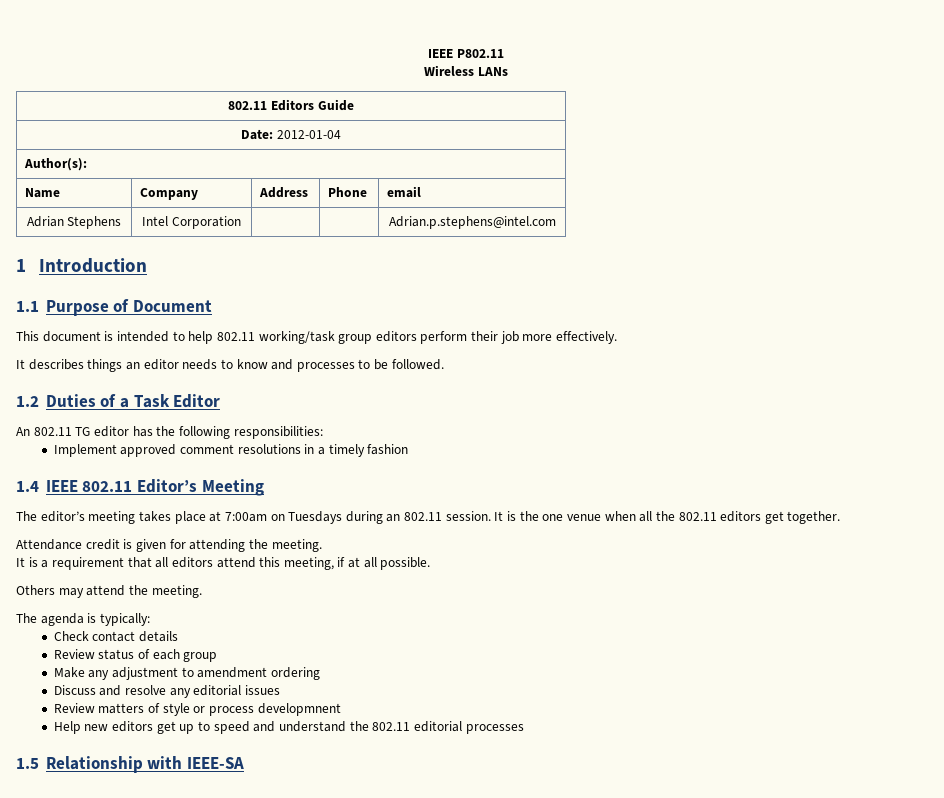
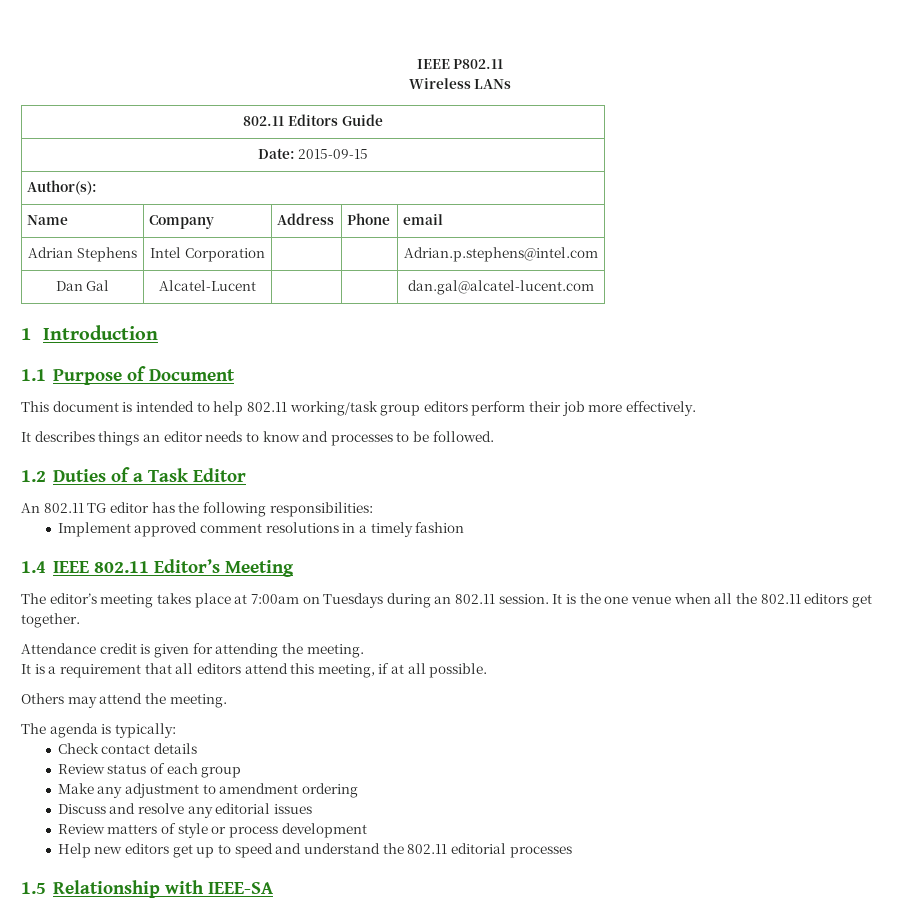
- Date: 2012-01-04
+ Date: 2015-09-15
+ Dan Gal | Alcatel-Lucent | | | dan.gal@alcatel-lucent.com
- Review matters of style or process developmnent
+ Review matters of style or process development

